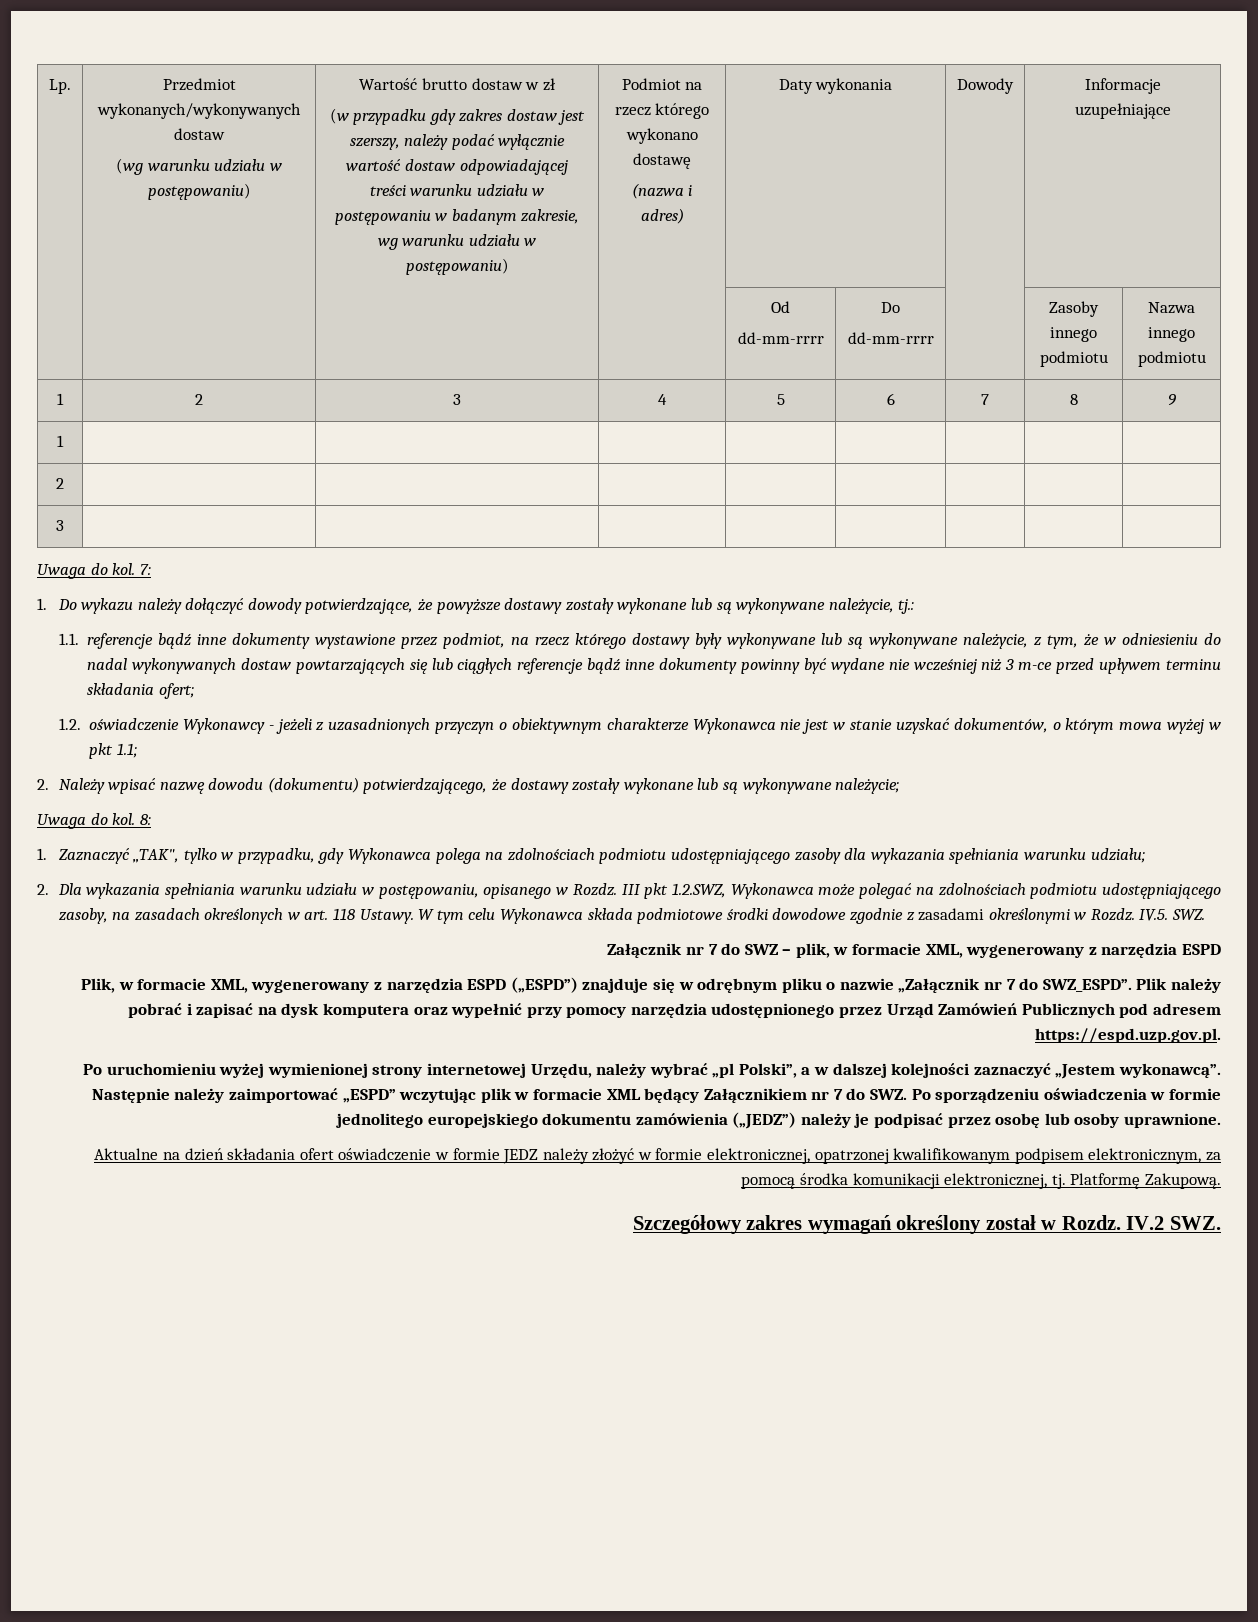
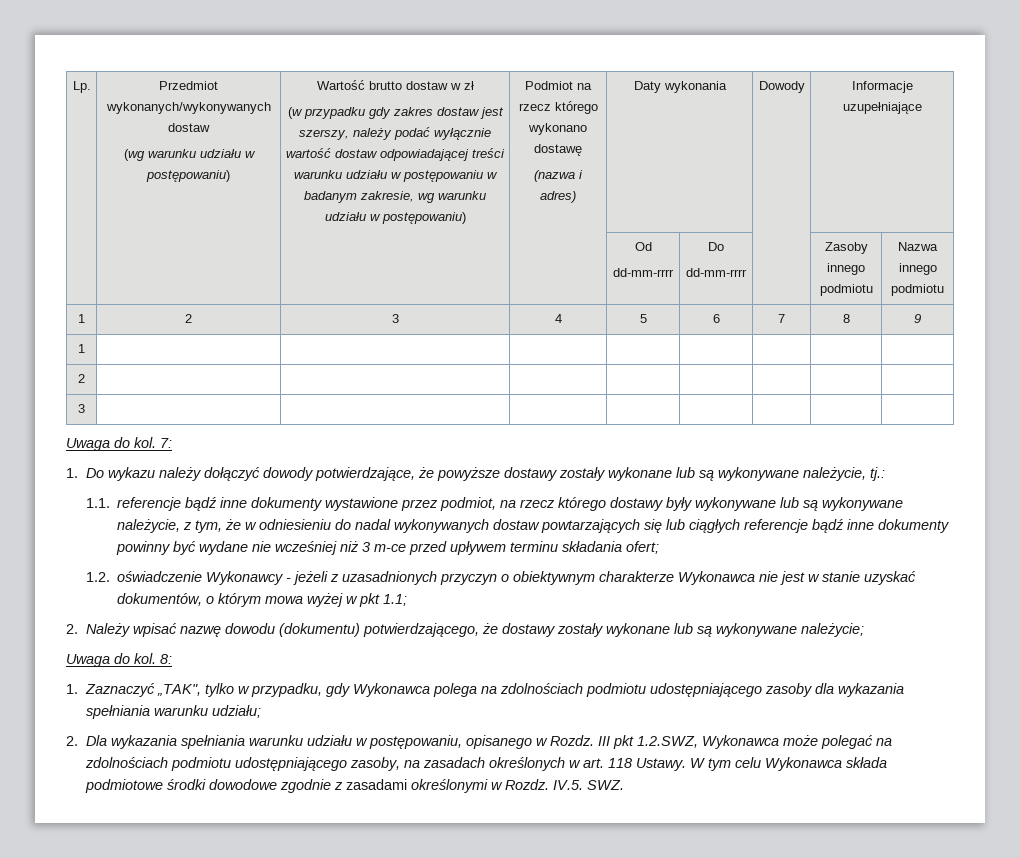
- Załącznik nr 7 do SWZ – plik, w formacie XML, wygenerowany z narzędzia ESPD
- Plik, w formacie XML, wygenerowany z narzędzia ESPD („ESPD”) znajduje się w odrębnym pliku o nazwie „Załącznik nr 7 do SWZ_ESPD”. Plik należy pobrać i zapisać na dysk komputera oraz wypełnić przy pomocy narzędzia udostępnionego przez Urząd Zamówień Publicznych pod adresem https://espd.uzp.gov.pl.
- Po uruchomieniu wyżej wymienionej strony internetowej Urzędu, należy wybrać „pl Polski”, a w dalszej kolejności zaznaczyć „Jestem wykonawcą”. Następnie należy zaimportować „ESPD” wczytując plik w formacie XML będący Załącznikiem nr 7 do SWZ. Po sporządzeniu oświadczenia w formie jednolitego europejskiego dokumentu zamówienia („JEDZ”) należy je podpisać przez osobę lub osoby uprawnione.
- Aktualne na dzień składania ofert oświadczenie w formie JEDZ należy złożyć w formie elektronicznej, opatrzonej kwalifikowanym podpisem elektronicznym, za pomocą środka komunikacji elektronicznej, tj. Platformę Zakupową.
- Szczegółowy zakres wymagań określony został w Rozdz. IV.2 SWZ.

